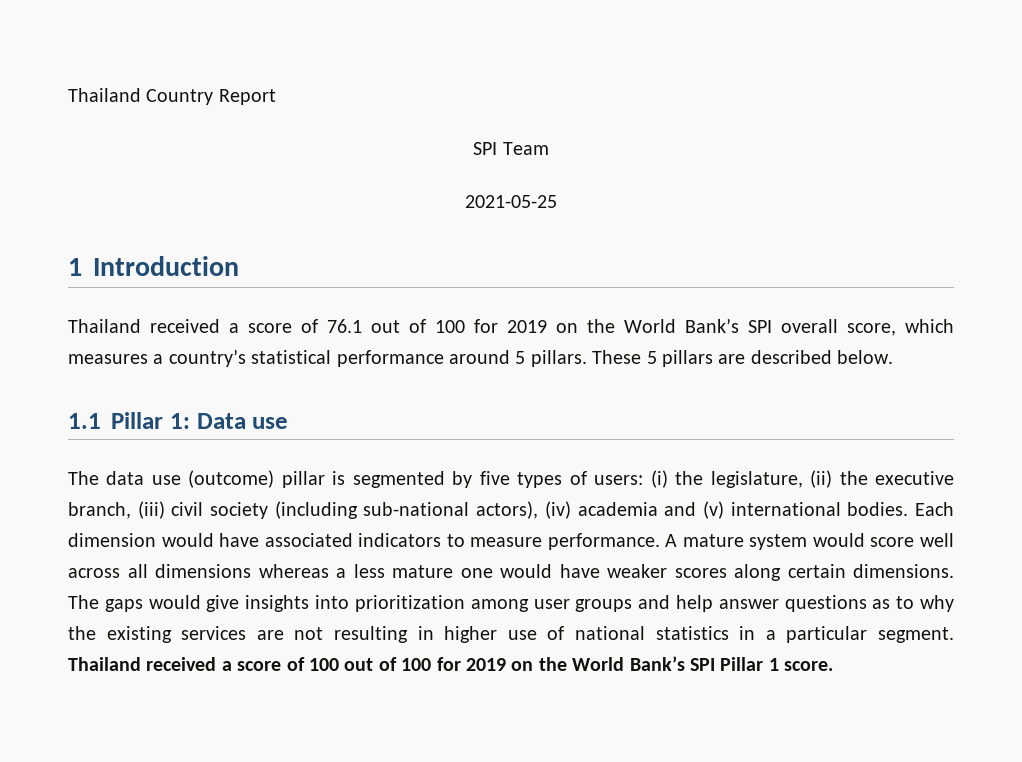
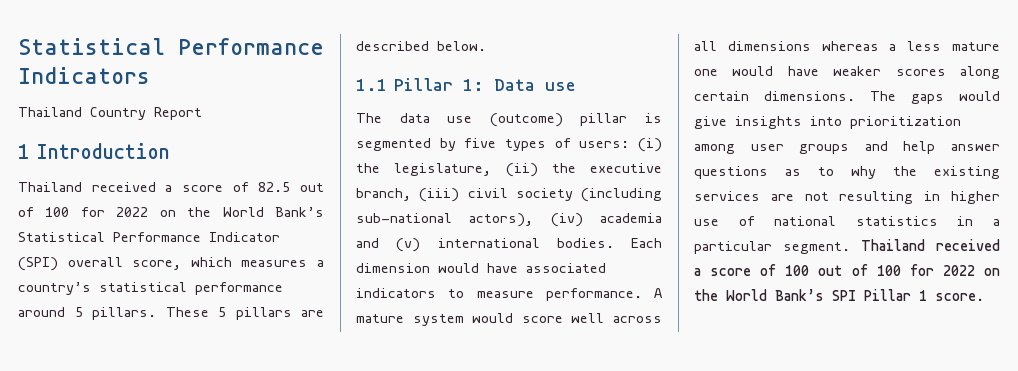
+ Statistical Performance Indicators
- SPI Team
- 2021-05-25
- Thailand received a score of 76.1 out of 100 for 2019 on the World Bank’s SPI overall score, which measures a country’s statistical performance around 5 pillars.
+ Thailand received a score of 82.5 out of 100 for 2022 on the World Bank’s Statistical Performance Indicator (SPI) overall score, which measures a country’s statistical performance around 5 pillars.
- Thailand received a score of 100 out of 100 for 2019 on the World Bank’s SPI Pillar 1 score.
+ Thailand received a score of 100 out of 100 for 2022 on the World Bank’s SPI Pillar 1 score.

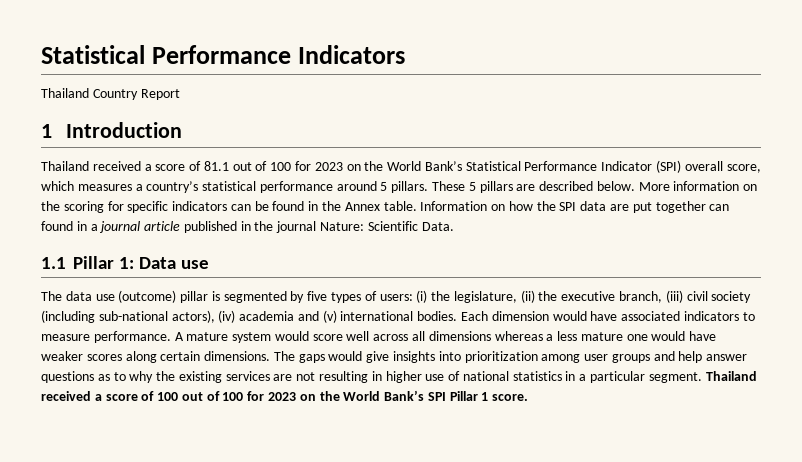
- Thailand received a score of 82.5 out of 100 for 2022 on the World Bank’s Statistical Performance Indicator (SPI) overall score, which measures a country’s statistical performance around 5 pillars.
+ Thailand received a score of 81.1 out of 100 for 2023 on the World Bank’s Statistical Performance Indicator (SPI) overall score, which measures a country’s statistical performance around 5 pillars.
+ More information on the scoring for specific indicators can be found in the Annex table. Information on how the SPI data are put together can found in a journal article published in the journal Nature: Scientific Data.
- Thailand received a score of 100 out of 100 for 2022 on the World Bank’s SPI Pillar 1 score.
+ Thailand received a score of 100 out of 100 for 2023 on the World Bank’s SPI Pillar 1 score.

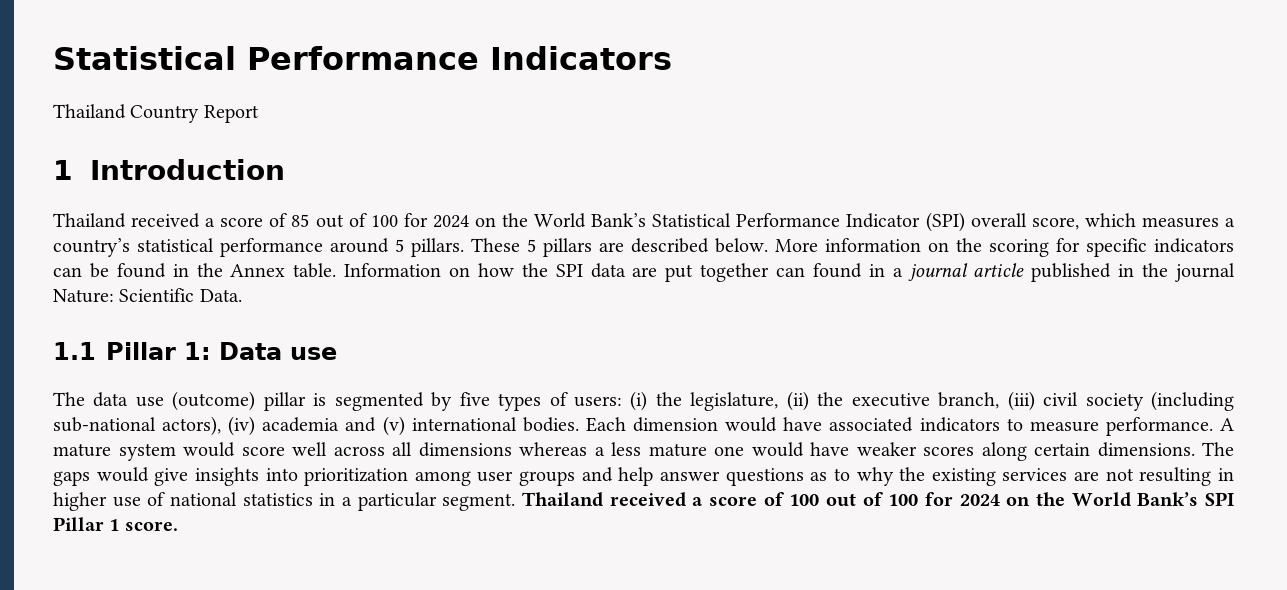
- Thailand received a score of 81.1 out of 100 for 2023 on the World Bank’s Statistical Performance Indicator (SPI) overall score, which measures a country’s statistical performance around 5 pillars.
+ Thailand received a score of 85 out of 100 for 2024 on the World Bank’s Statistical Performance Indicator (SPI) overall score, which measures a country’s statistical performance around 5 pillars.
- Thailand received a score of 100 out of 100 for 2023 on the World Bank’s SPI Pillar 1 score.
+ Thailand received a score of 100 out of 100 for 2024 on the World Bank’s SPI Pillar 1 score.

